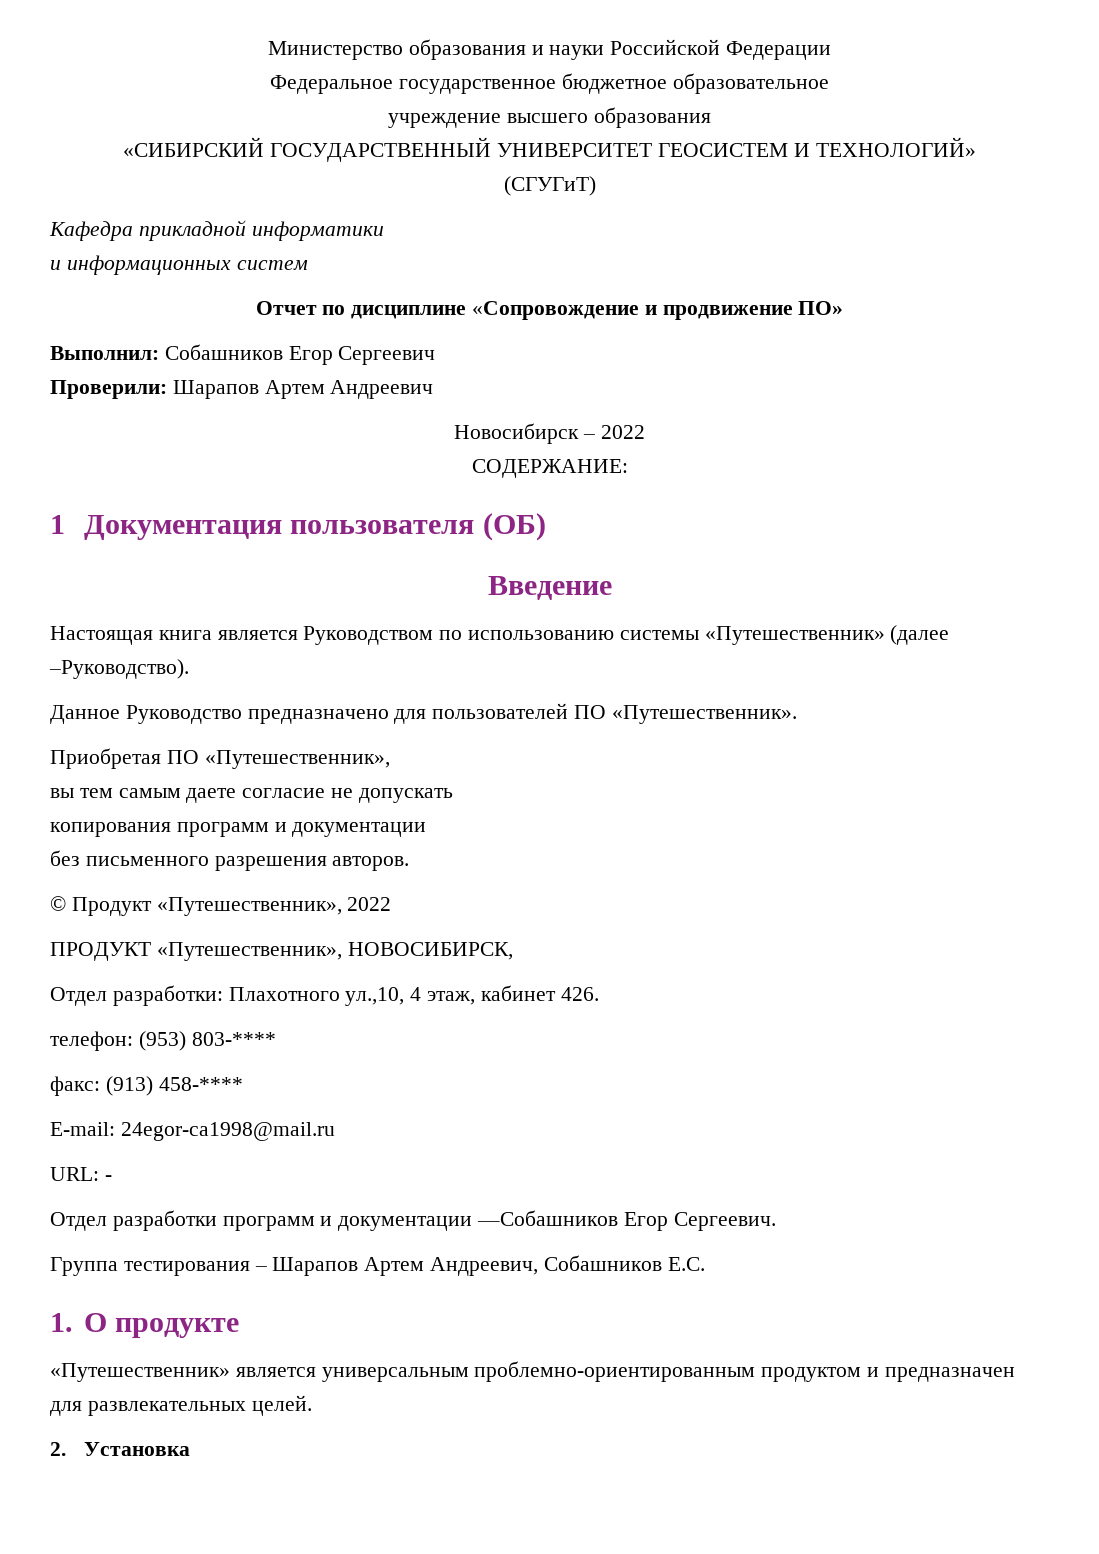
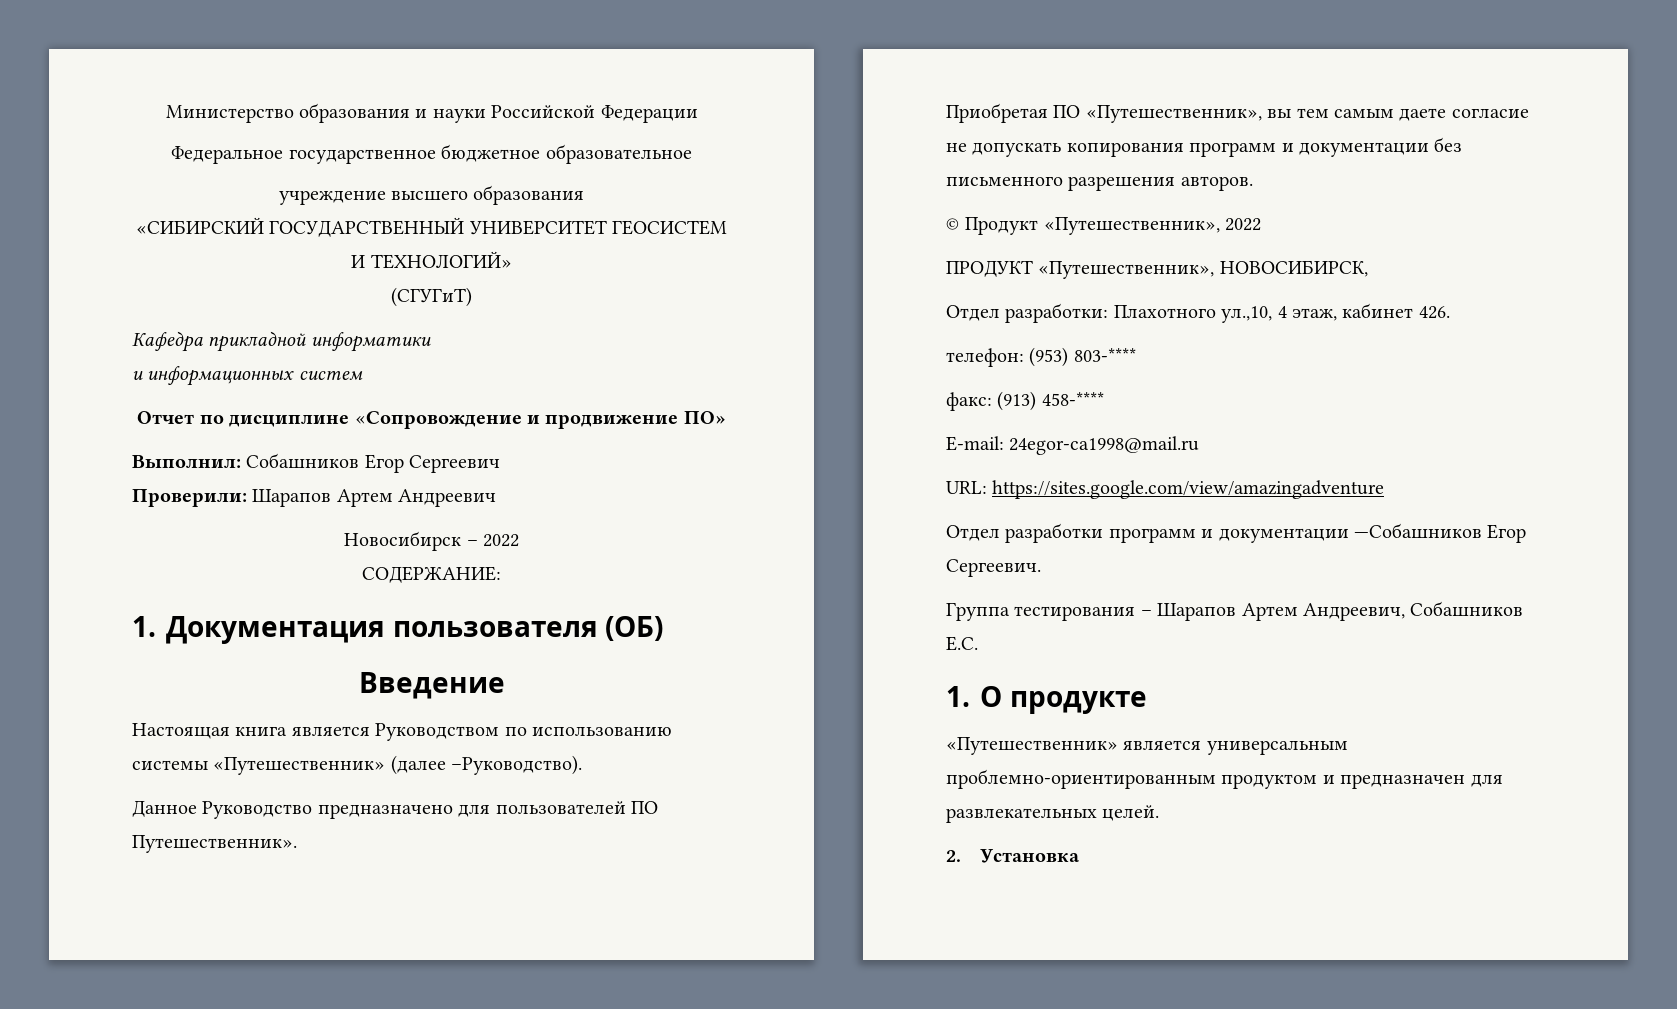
- 1 Документация пользователя (ОБ)
+ 1. Документация пользователя (ОБ)
- Данное Руководство предназначено для пользователей ПО «Путешественник».
+ Данное Руководство предназначено для пользователей ПО Путешественник».
- Приобретая ПО «Путешественник»,
- вы тем самым даете согласие не допускать
- копирования программ и документации
- без письменного разрешения авторов.
+ Приобретая ПО «Путешественник», вы тем самым даете согласие не допускать копирования программ и документации без письменного разрешения авторов.
- URL: -
+ URL: https://sites.google.com/view/amazingadventure

